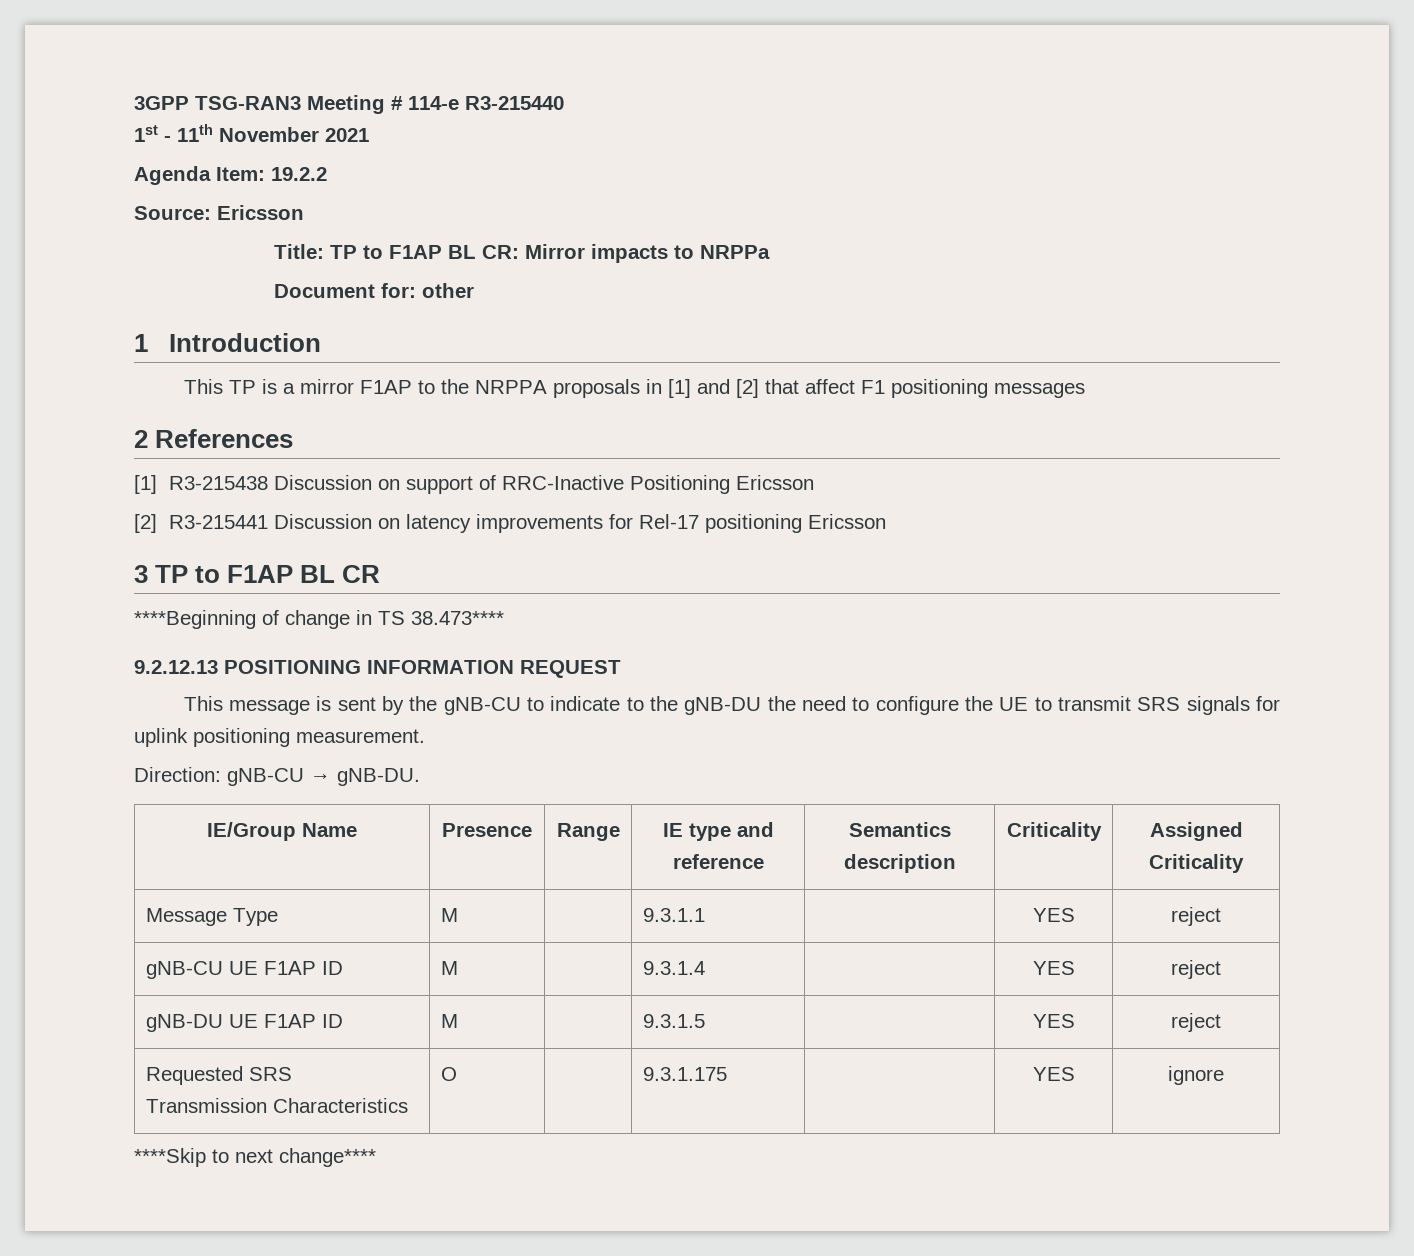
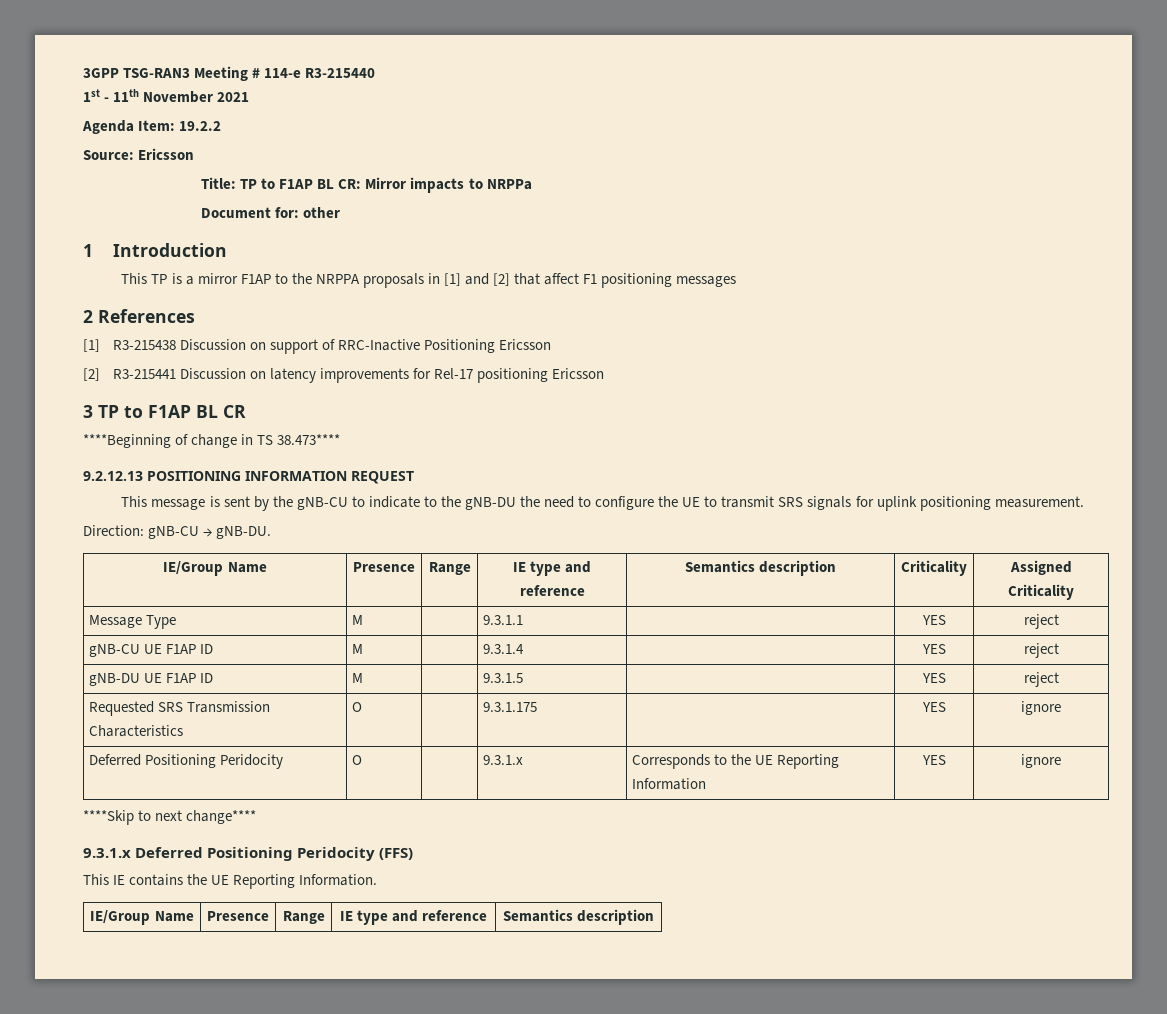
+ Deferred Positioning Peridocity | O | | 9.3.1.x | Corresponds to the UE Reporting Information | YES | ignore
  ****Skip to next change****
+ 9.3.1.x Deferred Positioning Peridocity (FFS)
+ This IE contains the UE Reporting Information.
+ IE/Group Name | Presence | Range | IE type and reference | Semantics description

